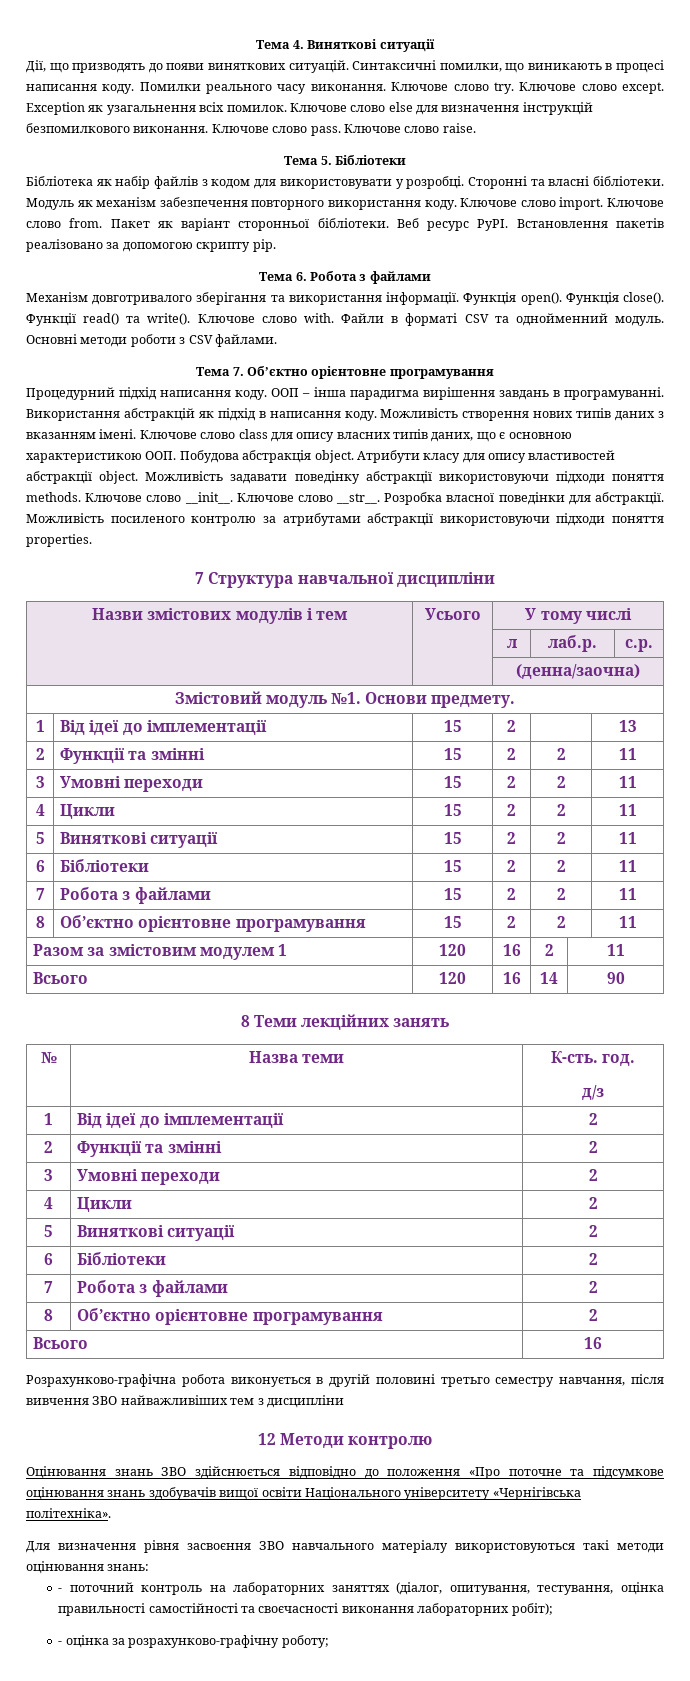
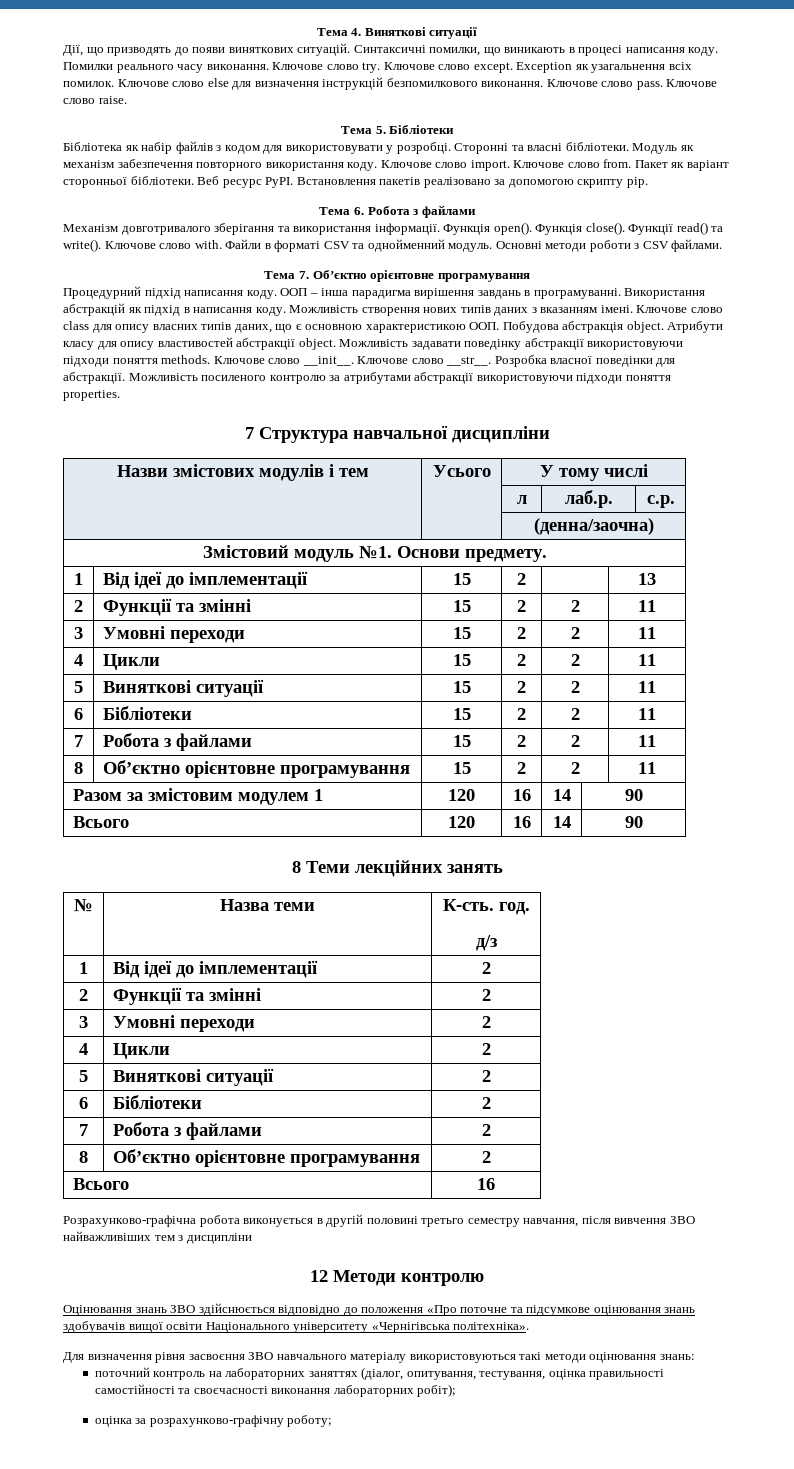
- Разом за змістовим модулем 1 | 120 | 16 | 2 | 11
+ Разом за змістовим модулем 1 | 120 | 16 | 14 | 90
- - поточний контроль на лабораторних заняттях (діалог, опитування, тестування, оцінка правильності самостійності та своєчасності виконання лабораторних робіт);
+ поточний контроль на лабораторних заняттях (діалог, опитування, тестування, оцінка правильності самостійності та своєчасності виконання лабораторних робіт);
- - оцінка за розрахунково-графічну роботу;
+ оцінка за розрахунково-графічну роботу;

